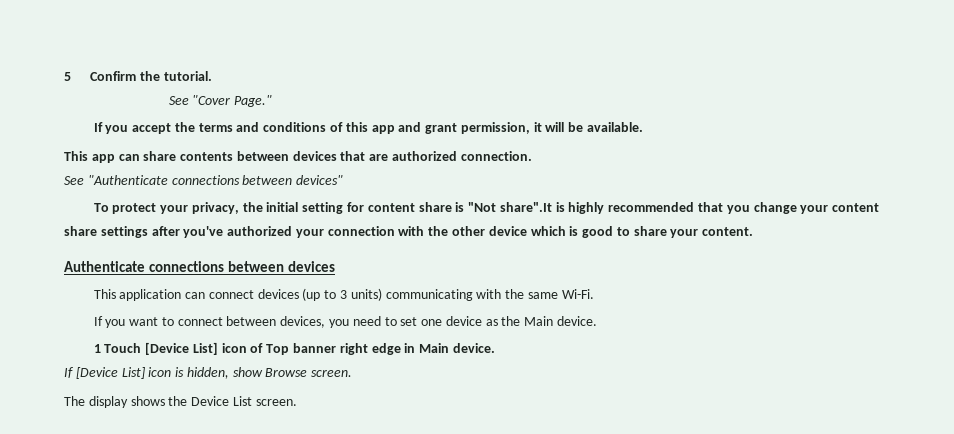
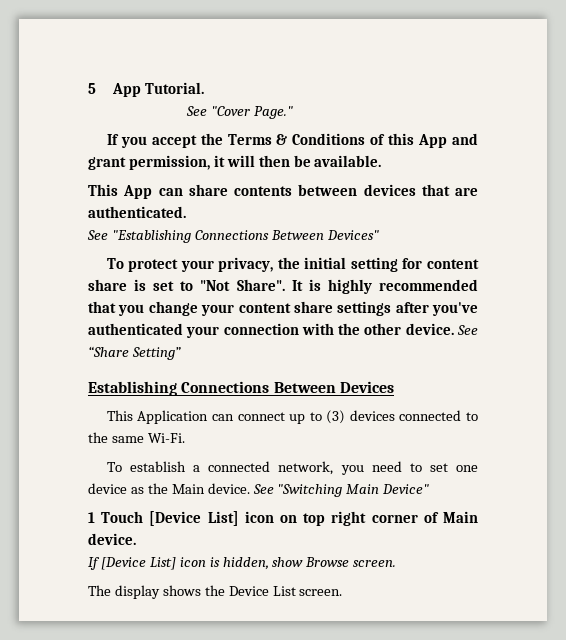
- 5 Confirm the tutorial.
+ 5 App Tutorial.
- If you accept the terms and conditions of this app and grant permission, it will be available.
+ If you accept the Terms & Conditions of this App and grant permission, it will then be available.
- This app can share contents between devices that are authorized connection.
- See "Authenticate connections between devices"
+ This App can share contents between devices that are authenticated.
+ See "Establishing Connections Between Devices"
- To protect your privacy, the initial setting for content share is "Not share".It is highly recommended that you change your content share settings after you've authorized your connection with the other device which is good to share your content.
- Authenticate connections between devices
- This application can connect devices (up to 3 units) communicating with the same Wi-Fi.
- If you want to connect between devices, you need to set one device as the Main device.
+ To protect your privacy, the initial setting for content share is set to "Not Share". It is highly recommended that you change your content share settings after you've authenticated your connection with the other device. See “Share Setting”
+ Establishing Connections Between Devices
+ This Application can connect up to (3) devices connected to the same Wi-Fi.
+ To establish a connected network, you need to set one device as the Main device. See "Switching Main Device"
- 1 Touch [Device List] icon of Top banner right edge in Main device.
+ 1 Touch [Device List] icon on top right corner of Main device.

